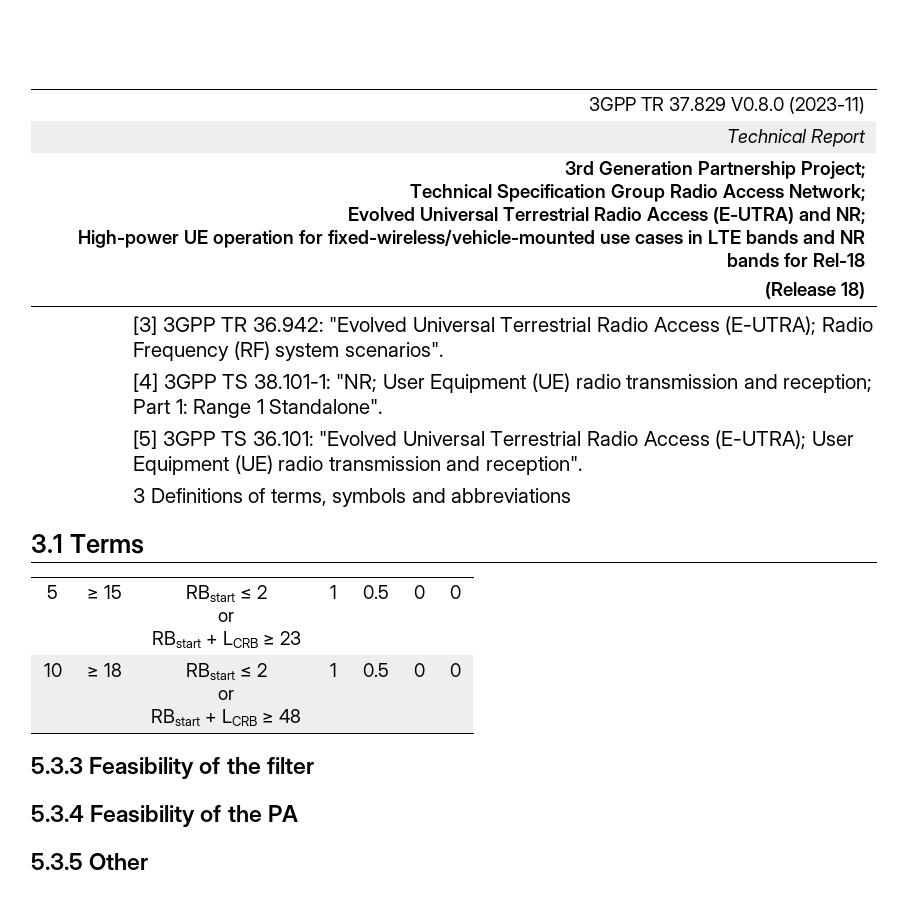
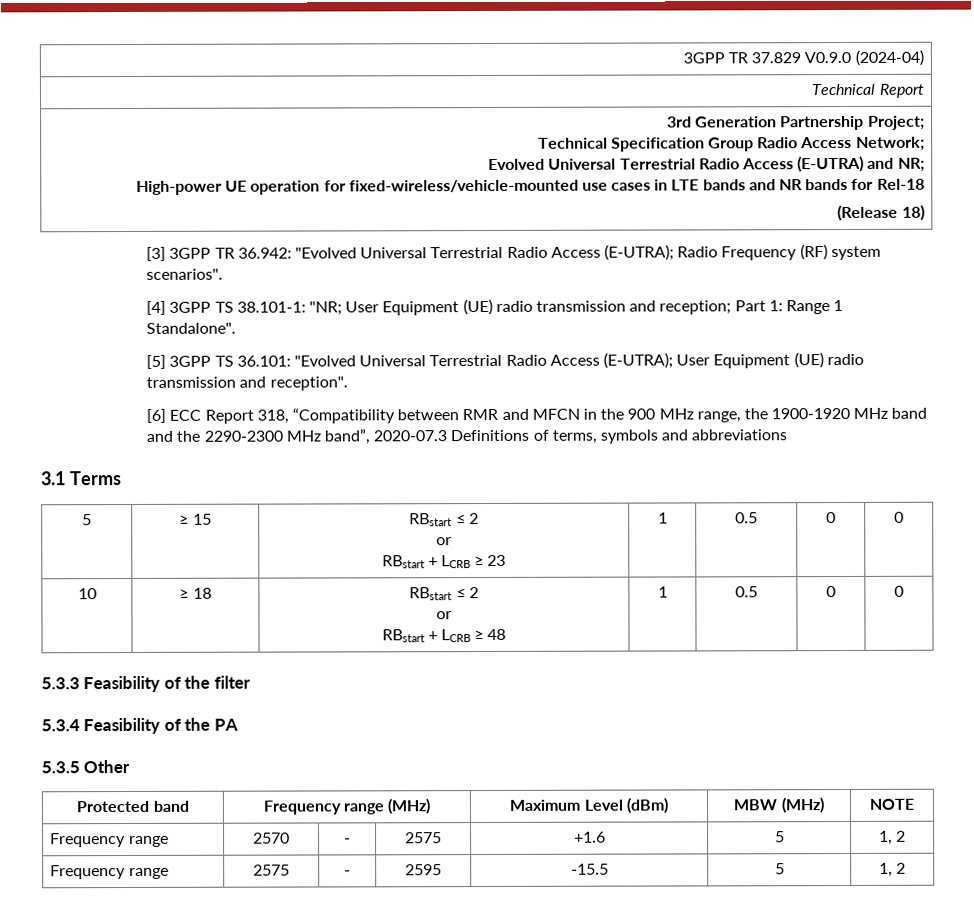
- 3GPP TR 37.829 V0.8.0 (2023-11)
+ 3GPP TR 37.829 V0.9.0 (2024-04)
- 3 Definitions of terms, symbols and abbreviations
+ [6] ECC Report 318, “Compatibility between RMR and MFCN in the 900 MHz range, the 1900-1920 MHz band and the 2290-2300 MHz band”, 2020-07.3 Definitions of terms, symbols and abbreviations
+ Protected band | Frequency range (MHz) | Maximum Level (dBm) | MBW (MHz) | NOTE
+ Frequency range | 2570 | - | 2575 | +1.6 | 5 | 1, 2
+ Frequency range | 2575 | - | 2595 | -15.5 | 5 | 1, 2

